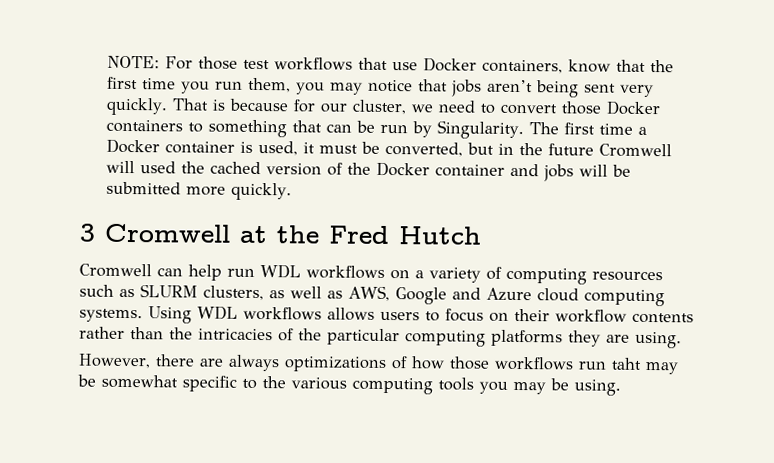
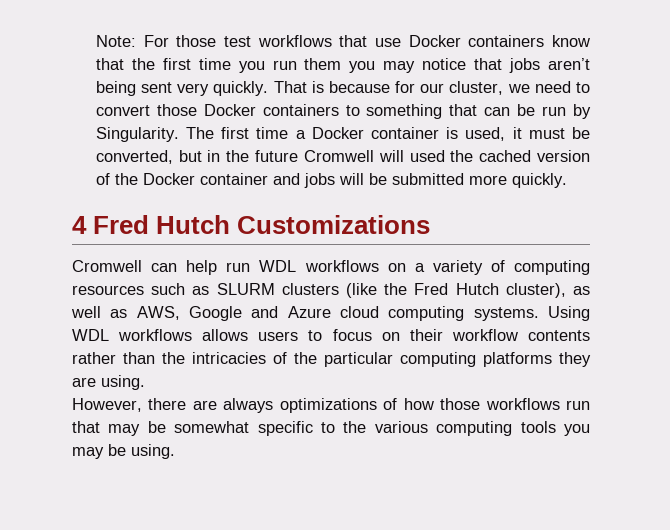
- NOTE: For those test workflows that use Docker containers, know that the first time you run them, you may notice that jobs aren’t being sent very quickly.
+ Note: For those test workflows that use Docker containers know that the first time you run them you may notice that jobs aren’t being sent very quickly.
- 3 Cromwell at the Fred Hutch
+ 4 Fred Hutch Customizations
- Cromwell can help run WDL workflows on a variety of computing resources such as SLURM clusters, as well as AWS, Google and Azure cloud computing systems.
+ Cromwell can help run WDL workflows on a variety of computing resources such as SLURM clusters (like the Fred Hutch cluster), as well as AWS, Google and Azure cloud computing systems.
- However, there are always optimizations of how those workflows run taht may be somewhat specific to the various computing tools you may be using.
+ However, there are always optimizations of how those workflows run that may be somewhat specific to the various computing tools you may be using.

